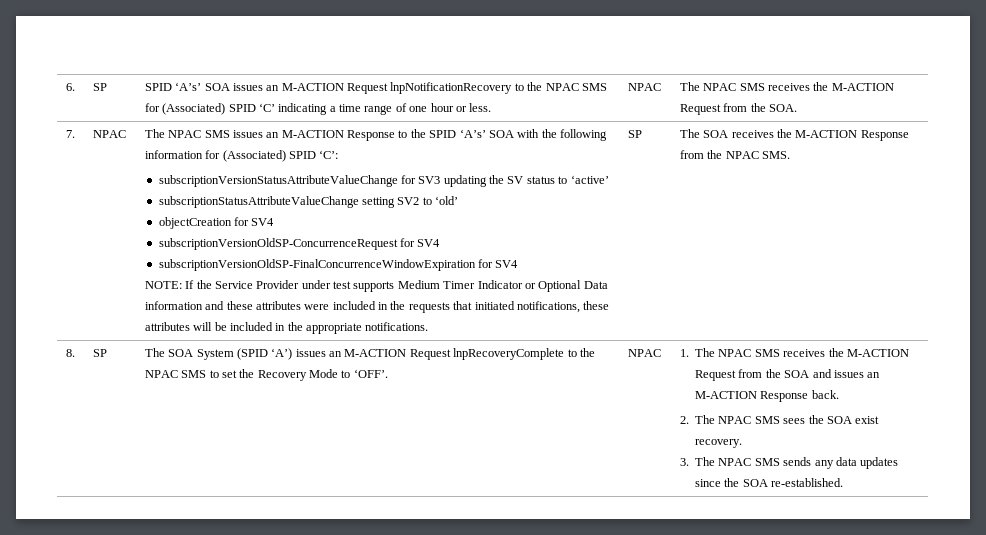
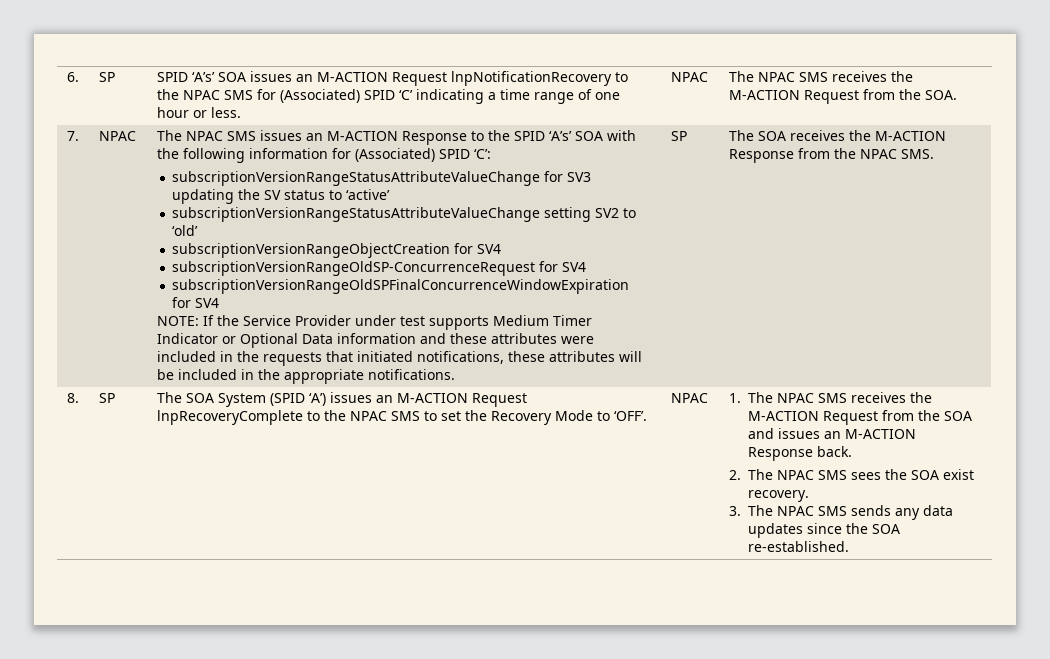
- subscriptionVersionStatusAttributeValueChange for SV3 updating the SV status to ‘active’
+ subscriptionVersionRangeStatusAttributeValueChange for SV3 updating the SV status to ‘active’
- subscriptionStatusAttributeValueChange setting SV2 to ‘old’
+ subscriptionVersionRangeStatusAttributeValueChange setting SV2 to ‘old’
- objectCreation for SV4
- subscriptionVersionOldSP-ConcurrenceRequest for SV4
- subscriptionVersionOldSP-FinalConcurrenceWindowExpiration for SV4
+ subscriptionVersionRangeObjectCreation for SV4
+ subscriptionVersionRangeOldSP-ConcurrenceRequest for SV4
+ subscriptionVersionRangeOldSPFinalConcurrenceWindowExpiration for SV4

